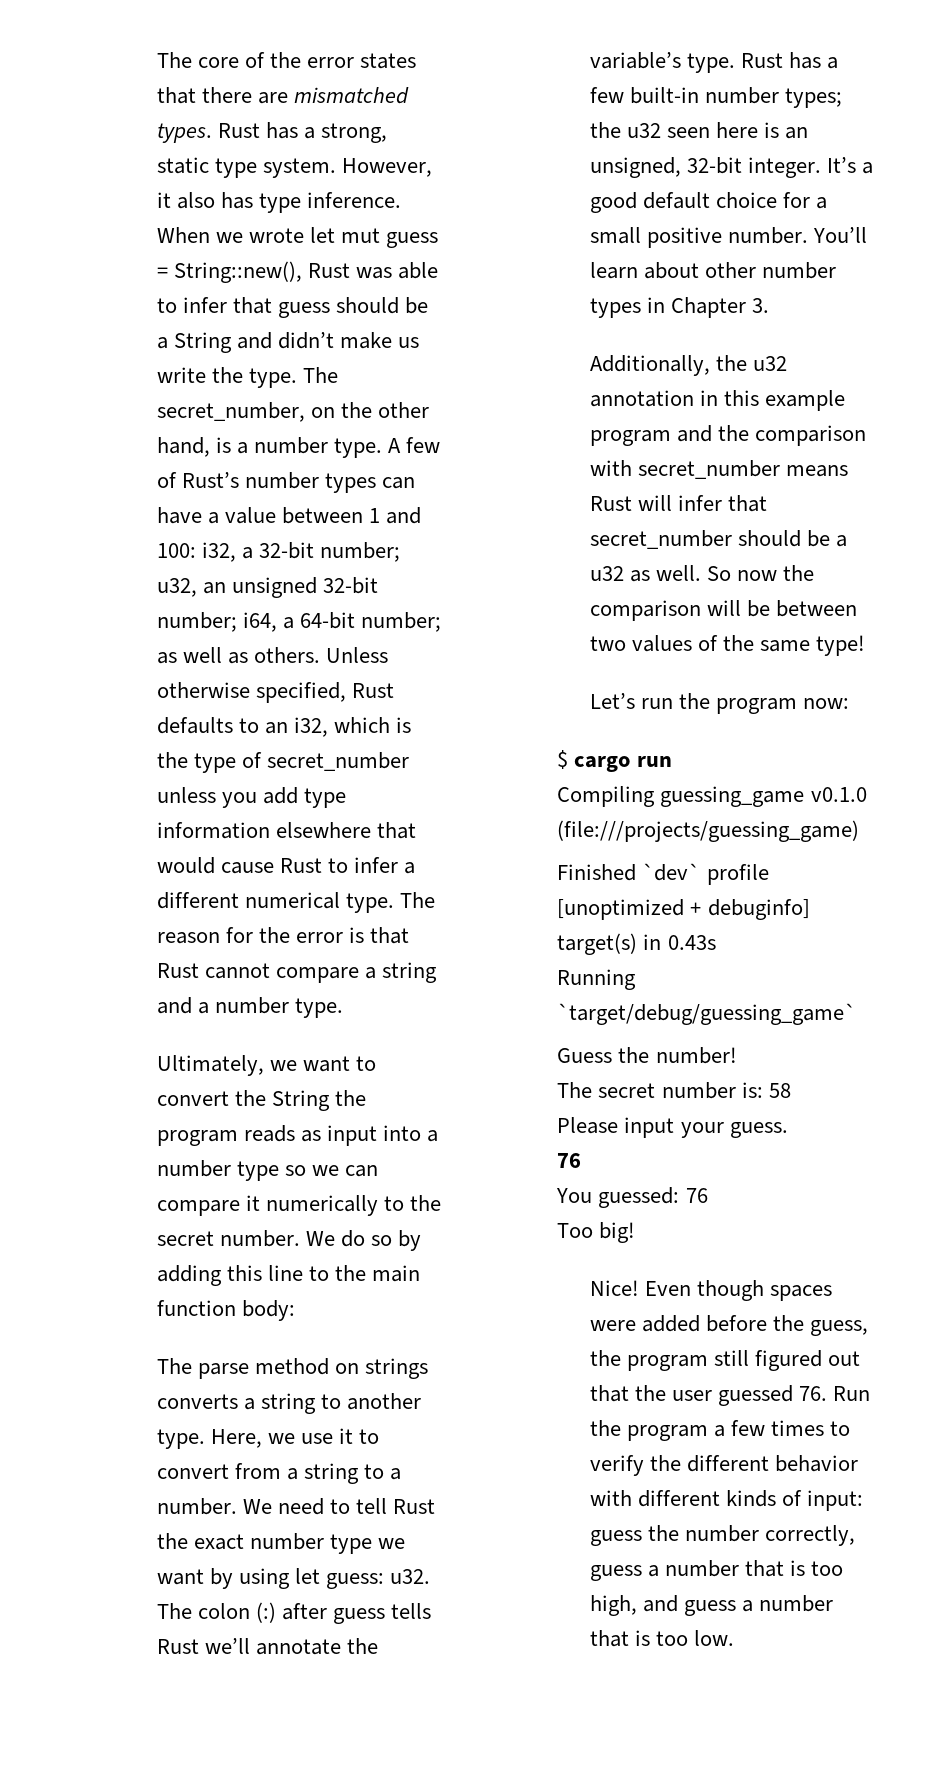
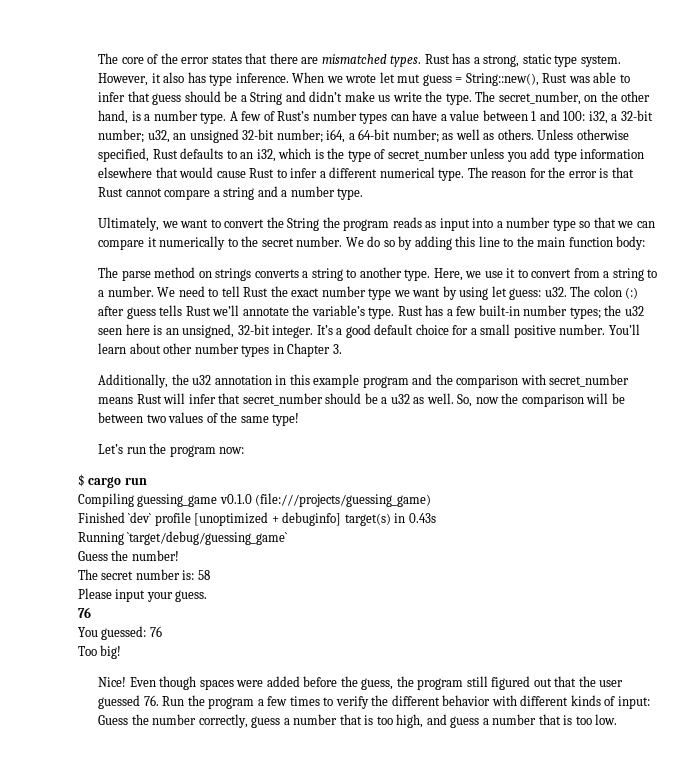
- Ultimately, we want to convert the String the program reads as input into a number type so we can compare it numerically to the secret number.
+ Ultimately, we want to convert the String the program reads as input into a number type so that we can compare it numerically to the secret number.
- So now the comparison will be between two values of the same type!
+ So, now the comparison will be between two values of the same type!
- Even though spaces were added before the guess, the program still figured out that the user guessed 76. Run the program a few times to verify the different behavior with different kinds of input: guess the number correctly, guess a number that is too high, and guess a number that is too low.
+ Even though spaces were added before the guess, the program still figured out that the user guessed 76. Run the program a few times to verify the different behavior with different kinds of input: Guess the number correctly, guess a number that is too high, and guess a number that is too low.

